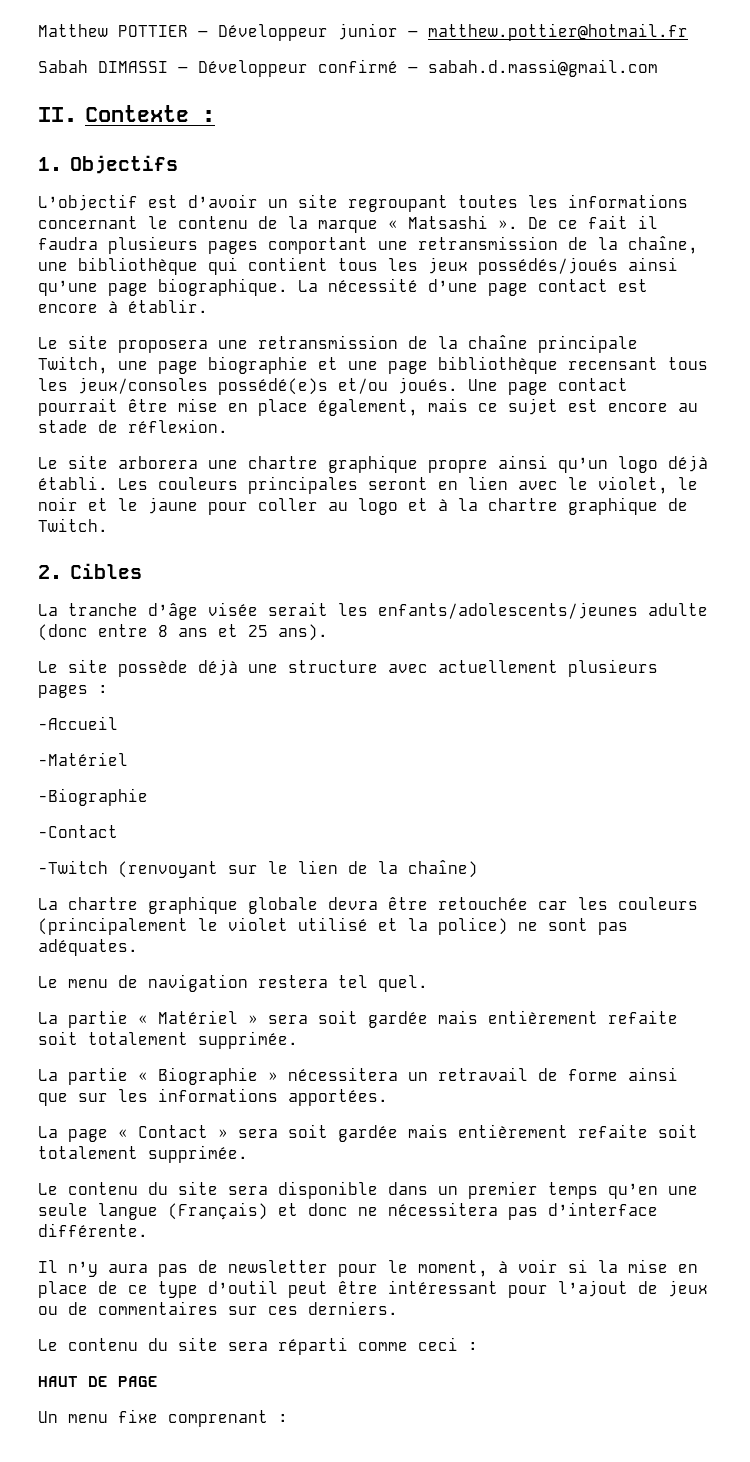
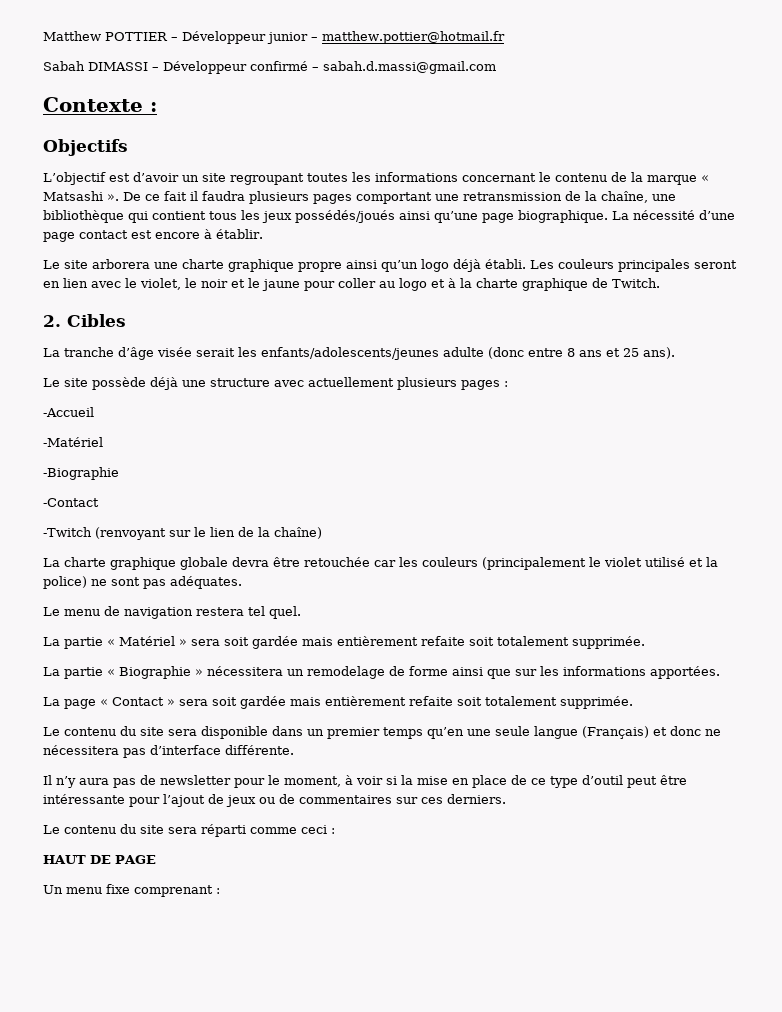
- II. Contexte :
+ Contexte :
- 1. Objectifs
+ Objectifs
- Le site proposera une retransmission de la chaîne principale Twitch, une page biographie et une page bibliothèque recensant tous les jeux/consoles possédé(e)s et/ou joués. Une page contact pourrait être mise en place également, mais ce sujet est encore au stade de réflexion.
- Le site arborera une chartre graphique propre ainsi qu’un logo déjà établi.
+ Le site arborera une charte graphique propre ainsi qu’un logo déjà établi.
- Les couleurs principales seront en lien avec le violet, le noir et le jaune pour coller au logo et à la chartre graphique de Twitch.
+ Les couleurs principales seront en lien avec le violet, le noir et le jaune pour coller au logo et à la charte graphique de Twitch.
- La chartre graphique globale devra être retouchée car les couleurs (principalement le violet utilisé et la police) ne sont pas adéquates.
+ La charte graphique globale devra être retouchée car les couleurs (principalement le violet utilisé et la police) ne sont pas adéquates.
- La partie « Biographie » nécessitera un retravail de forme ainsi que sur les informations apportées.
+ La partie « Biographie » nécessitera un remodelage de forme ainsi que sur les informations apportées.
- Il n’y aura pas de newsletter pour le moment, à voir si la mise en place de ce type d’outil peut être intéressant pour l’ajout de jeux ou de commentaires sur ces derniers.
+ Il n’y aura pas de newsletter pour le moment, à voir si la mise en place de ce type d’outil peut être intéressante pour l’ajout de jeux ou de commentaires sur ces derniers.

